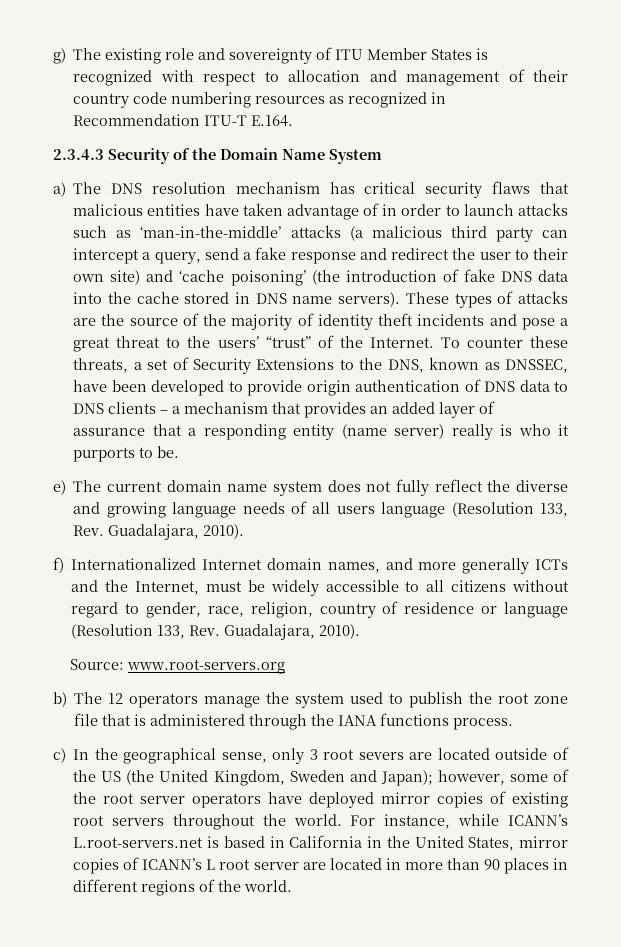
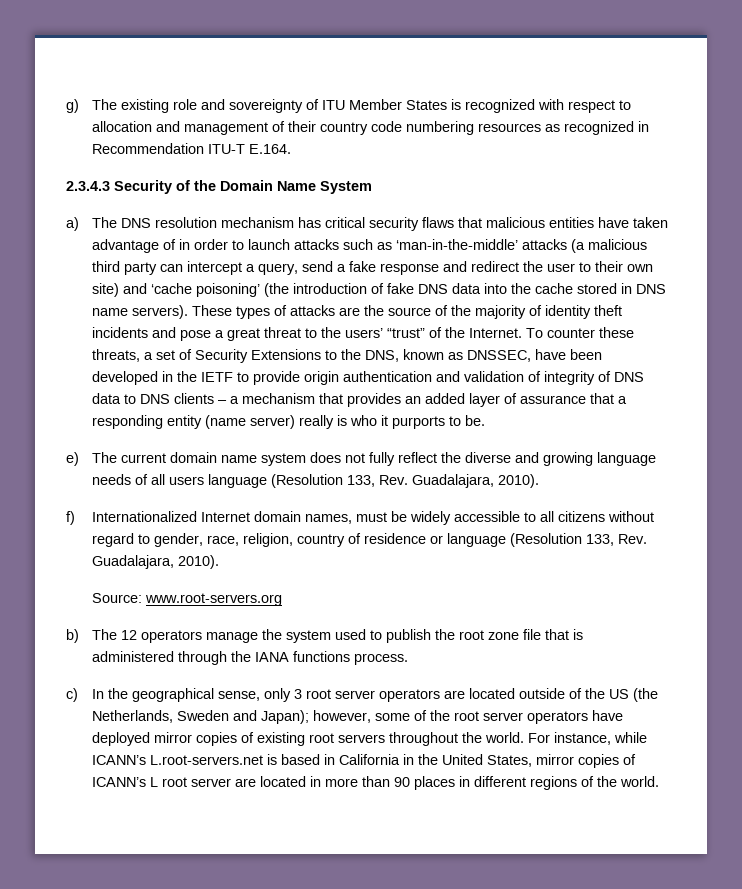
- To counter these threats, a set of Security Extensions to the DNS, known as DNSSEC, have been developed to provide origin authentication of DNS data to DNS clients – a mechanism that provides an added layer of assurance that a responding entity (name server) really is who it purports to be.
+ To counter these threats, a set of Security Extensions to the DNS, known as DNSSEC, have been developed in the IETF to provide origin authentication and validation of integrity of DNS data to DNS clients – a mechanism that provides an added layer of assurance that a responding entity (name server) really is who it purports to be.
- f) Internationalized Internet domain names, and more generally ICTs and the Internet, must be widely accessible to all citizens without regard to gender, race, religion, country of residence or language (Resolution 133, Rev. Guadalajara, 2010).
+ f) Internationalized Internet domain names, must be widely accessible to all citizens without regard to gender, race, religion, country of residence or language (Resolution 133, Rev. Guadalajara, 2010).
- c) In the geographical sense, only 3 root severs are located outside of the US (the United Kingdom, Sweden and Japan); however, some of the root server operators have deployed mirror copies of existing root servers throughout the world.
+ c) In the geographical sense, only 3 root server operators are located outside of the US (the Netherlands, Sweden and Japan); however, some of the root server operators have deployed mirror copies of existing root servers throughout the world.

